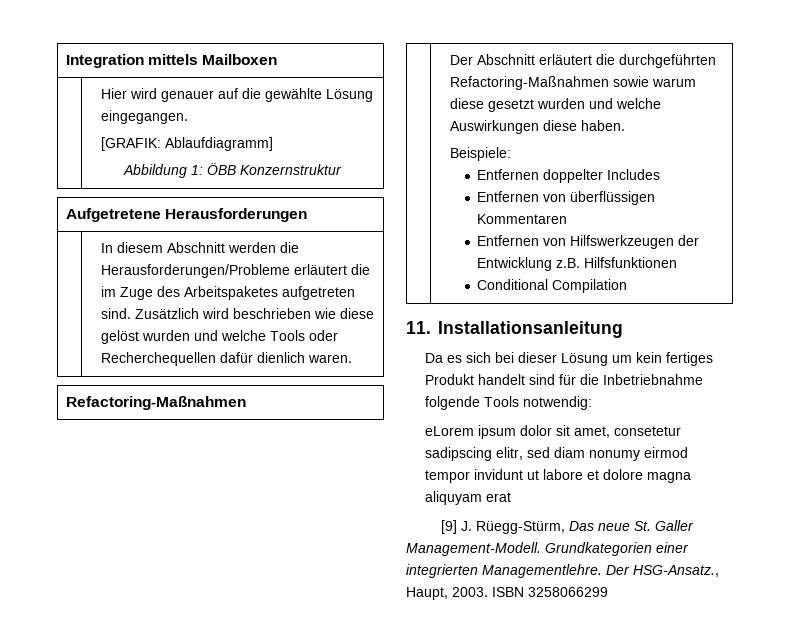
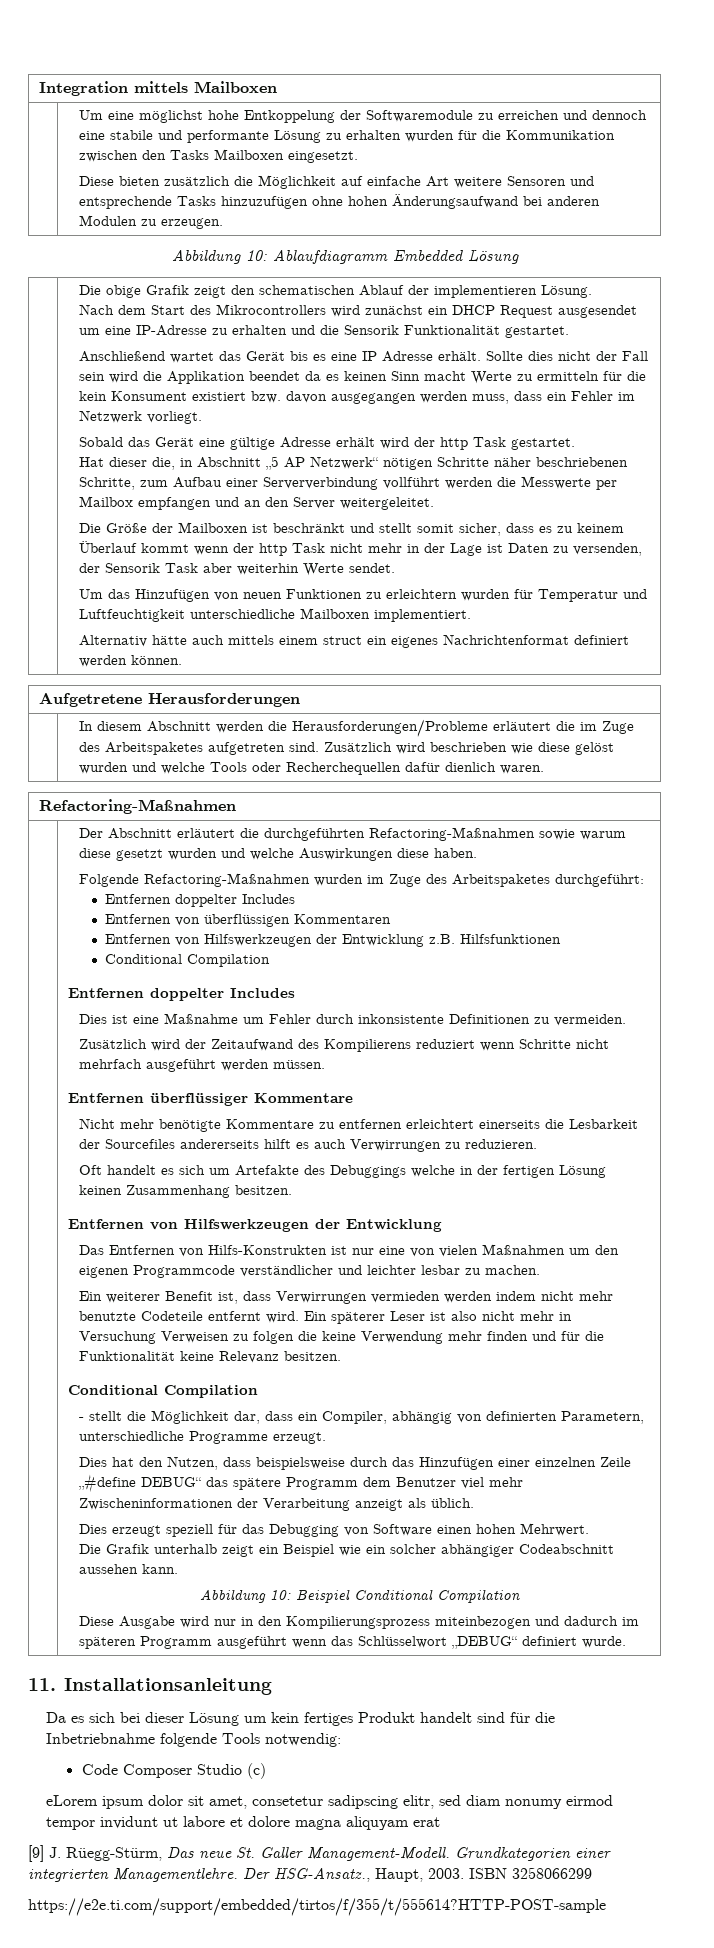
- Hier wird genauer auf die gewählte Lösung eingegangen.
- [GRAFIK: Ablaufdiagramm]
- Abbildung 1: ÖBB Konzernstruktur
+ Um eine möglichst hohe Entkoppelung der Softwaremodule zu erreichen und dennoch eine stabile und performante Lösung zu erhalten wurden für die Kommunikation zwischen den Tasks Mailboxen eingesetzt.
+ Diese bieten zusätzlich die Möglichkeit auf einfache Art weitere Sensoren und entsprechende Tasks hinzuzufügen ohne hohen Änderungsaufwand bei anderen Modulen zu erzeugen.
+ Abbildung 10: Ablaufdiagramm Embedded Lösung
+ | Die obige Grafik zeigt den schematischen Ablauf der implementieren Lösung.
+ Nach dem Start des Mikrocontrollers wird zunächst ein DHCP Request ausgesendet um eine IP-Adresse zu erhalten und die Sensorik Funktionalität gestartet.
+ Anschließend wartet das Gerät bis es eine IP Adresse erhält. Sollte dies nicht der Fall sein wird die Applikation beendet da es keinen Sinn macht Werte zu ermitteln für die kein Konsument existiert bzw. davon ausgegangen werden muss, dass ein Fehler im Netzwerk vorliegt.
+ Sobald das Gerät eine gültige Adresse erhält wird der http Task gestartet.
+ Hat dieser die, in Abschnitt „5 AP Netzwerk“ nötigen Schritte näher beschriebenen Schritte, zum Aufbau einer Serververbindung vollführt werden die Messwerte per Mailbox empfangen und an den Server weitergeleitet.
+ Die Größe der Mailboxen ist beschränkt und stellt somit sicher, dass es zu keinem Überlauf kommt wenn der http Task nicht mehr in der Lage ist Daten zu versenden, der Sensorik Task aber weiterhin Werte sendet.
+ Um das Hinzufügen von neuen Funktionen zu erleichtern wurden für Temperatur und Luftfeuchtigkeit unterschiedliche Mailboxen implementiert.
+ Alternativ hätte auch mittels einem struct ein eigenes Nachrichtenformat definiert werden können.
- Beispiele:
+ Folgende Refactoring-Maßnahmen wurden im Zuge des Arbeitspaketes durchgeführt:
  Entfernen von Hilfswerkzeugen der Entwicklung z.B. Hilfsfunktionen
  Conditional Compilation
+ Entfernen doppelter Includes
+ Dies ist eine Maßnahme um Fehler durch inkonsistente Definitionen zu vermeiden.
+ Zusätzlich wird der Zeitaufwand des Kompilierens reduziert wenn Schritte nicht mehrfach ausgeführt werden müssen.
+ Entfernen überflüssiger Kommentare
+ Nicht mehr benötigte Kommentare zu entfernen erleichtert einerseits die Lesbarkeit der Sourcefiles andererseits hilft es auch Verwirrungen zu reduzieren.
+ Oft handelt es sich um Artefakte des Debuggings welche in der fertigen Lösung keinen Zusammenhang besitzen.
+ Entfernen von Hilfswerkzeugen der Entwicklung
+ Das Entfernen von Hilfs-Konstrukten ist nur eine von vielen Maßnahmen um den eigenen Programmcode verständlicher und leichter lesbar zu machen.
+ Ein weiterer Benefit ist, dass Verwirrungen vermieden werden indem nicht mehr benutzte Codeteile entfernt wird. Ein späterer Leser ist also nicht mehr in Versuchung Verweisen zu folgen die keine Verwendung mehr finden und für die Funktionalität keine Relevanz besitzen.
+ Conditional Compilation
+ - stellt die Möglichkeit dar, dass ein Compiler, abhängig von definierten Parametern, unterschiedliche Programme erzeugt.
+ Dies hat den Nutzen, dass beispielsweise durch das Hinzufügen einer einzelnen Zeile „#define DEBUG“ das spätere Programm dem Benutzer viel mehr Zwischeninformationen der Verarbeitung anzeigt als üblich.
+ Dies erzeugt speziell für das Debugging von Software einen hohen Mehrwert.
+ Die Grafik unterhalb zeigt ein Beispiel wie ein solcher abhängiger Codeabschnitt aussehen kann.
+ Abbildung 10: Beispiel Conditional Compilation
+ Diese Ausgabe wird nur in den Kompilierungsprozess miteinbezogen und dadurch im späteren Programm ausgeführt wenn das Schlüsselwort „DEBUG“ definiert wurde.
+ Code Composer Studio (c)
+ https://e2e.ti.com/support/embedded/tirtos/f/355/t/555614?HTTP-POST-sample

